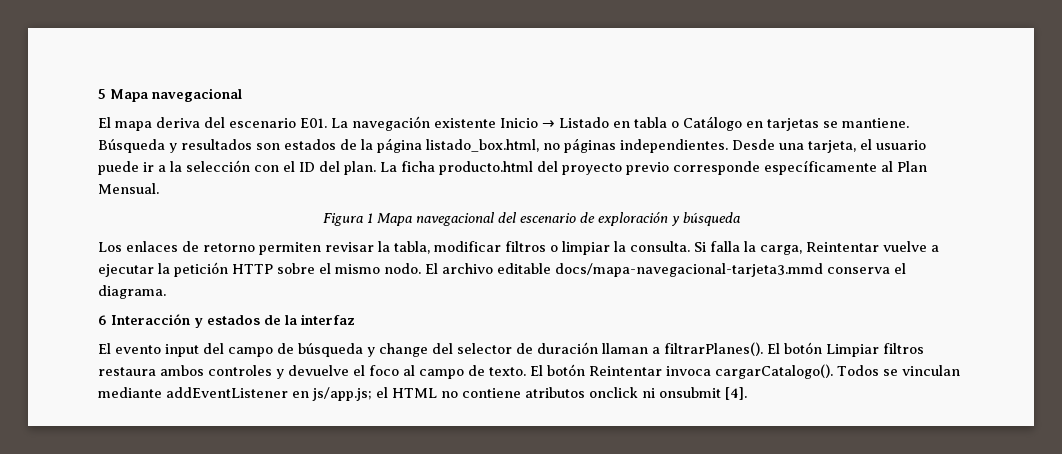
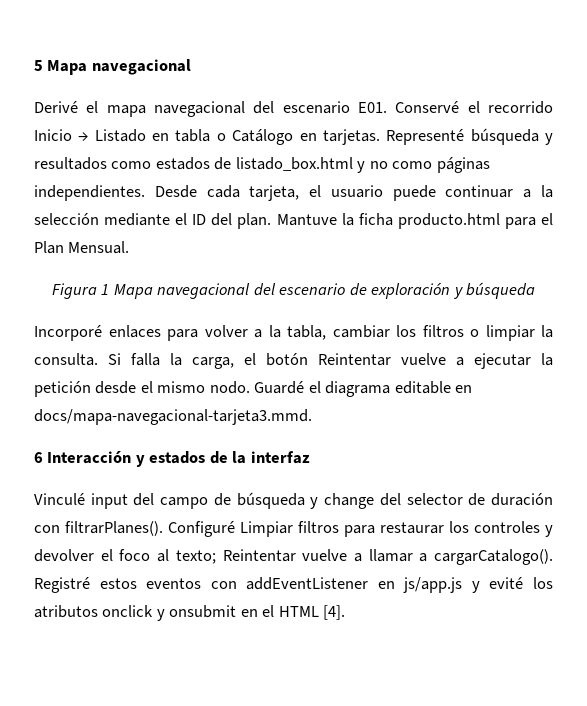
- El mapa deriva del escenario E01. La navegación existente Inicio → Listado en tabla o Catálogo en tarjetas se mantiene. Búsqueda y resultados son estados de la página listado_box.html, no páginas independientes.
+ Derivé el mapa navegacional del escenario E01. Conservé el recorrido Inicio → Listado en tabla o Catálogo en tarjetas. Representé búsqueda y resultados como estados de listado_box.html y no como páginas independientes.
- Desde una tarjeta, el usuario puede ir a la selección con el ID del plan.
+ Desde cada tarjeta, el usuario puede continuar a la selección mediante el ID del plan.
- La ficha producto.html del proyecto previo corresponde específicamente al Plan Mensual.
+ Mantuve la ficha producto.html para el Plan Mensual.
- Los enlaces de retorno permiten revisar la tabla, modificar filtros o limpiar la consulta.
+ Incorporé enlaces para volver a la tabla, cambiar los filtros o limpiar la consulta.
- Si falla la carga, Reintentar vuelve a ejecutar la petición HTTP sobre el mismo nodo.
+ Si falla la carga, el botón Reintentar vuelve a ejecutar la petición desde el mismo nodo.
- El archivo editable docs/mapa-navegacional-tarjeta3.mmd conserva el diagrama.
+ Guardé el diagrama editable en docs/mapa-navegacional-tarjeta3.mmd.
- El evento input del campo de búsqueda y change del selector de duración llaman a filtrarPlanes(). El botón Limpiar filtros restaura ambos controles y devuelve el foco al campo de texto. El botón Reintentar invoca cargarCatalogo(). Todos se vinculan mediante addEventListener en js/app.js; el HTML no contiene atributos onclick ni onsubmit [4].
+ Vinculé input del campo de búsqueda y change del selector de duración con filtrarPlanes(). Configuré Limpiar filtros para restaurar los controles y devolver el foco al texto; Reintentar vuelve a llamar a cargarCatalogo(). Registré estos eventos con addEventListener en js/app.js y evité los atributos onclick y onsubmit en el HTML [4].

